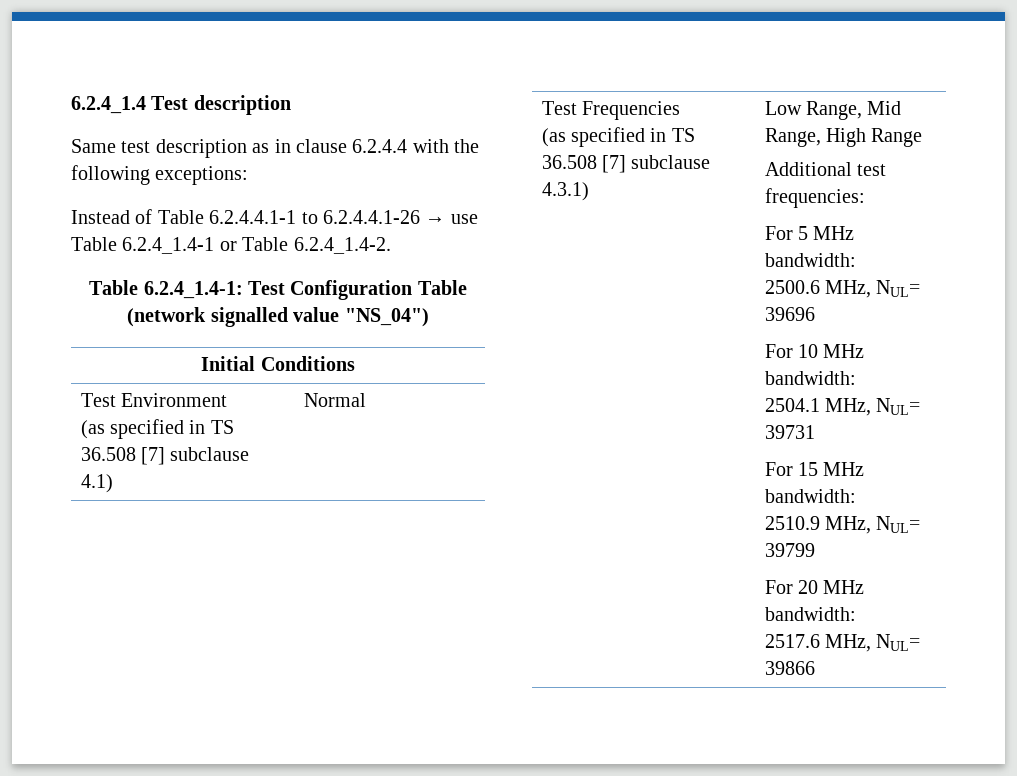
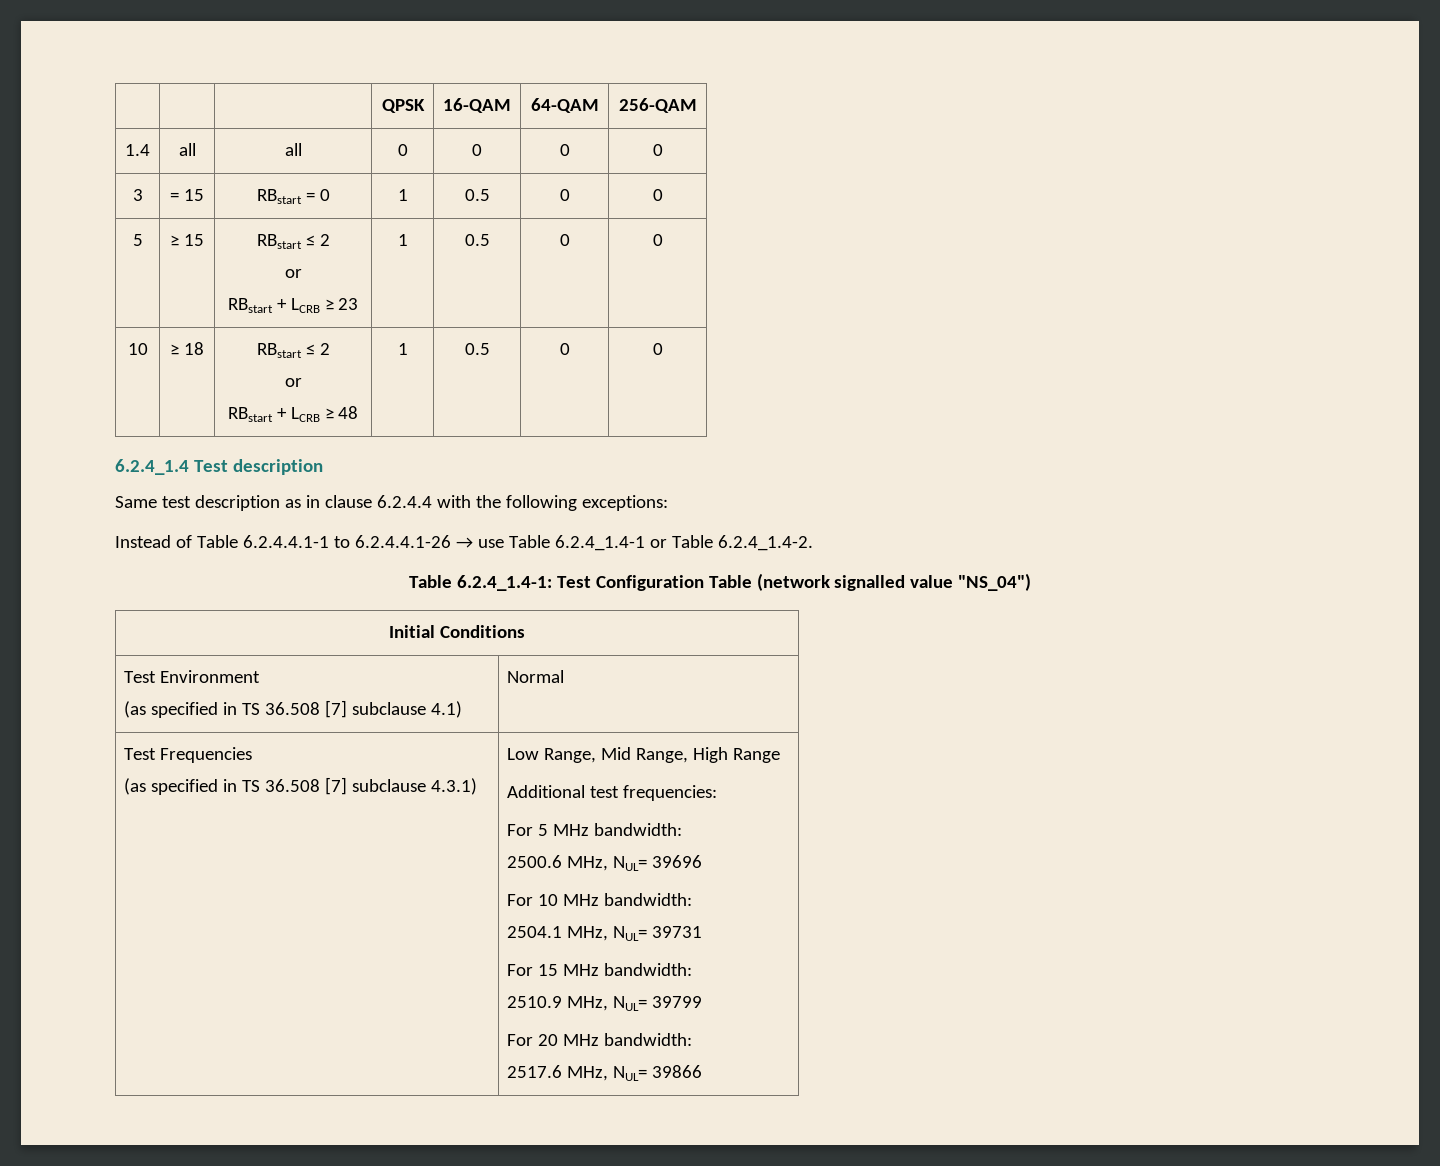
+ | | | QPSK | 16-QAM | 64-QAM | 256-QAM
+ 1.4 | all | all | 0 | 0 | 0 | 0
+ 3 | = 15 | RBstart = 0 | 1 | 0.5 | 0 | 0
+ 5 | ≥ 15 | RBstart ≤ 2
+ or
+ RBstart + LCRB ≥ 23 | 1 | 0.5 | 0 | 0
+ 10 | ≥ 18 | RBstart ≤ 2
+ or
+ RBstart + LCRB ≥ 48 | 1 | 0.5 | 0 | 0

